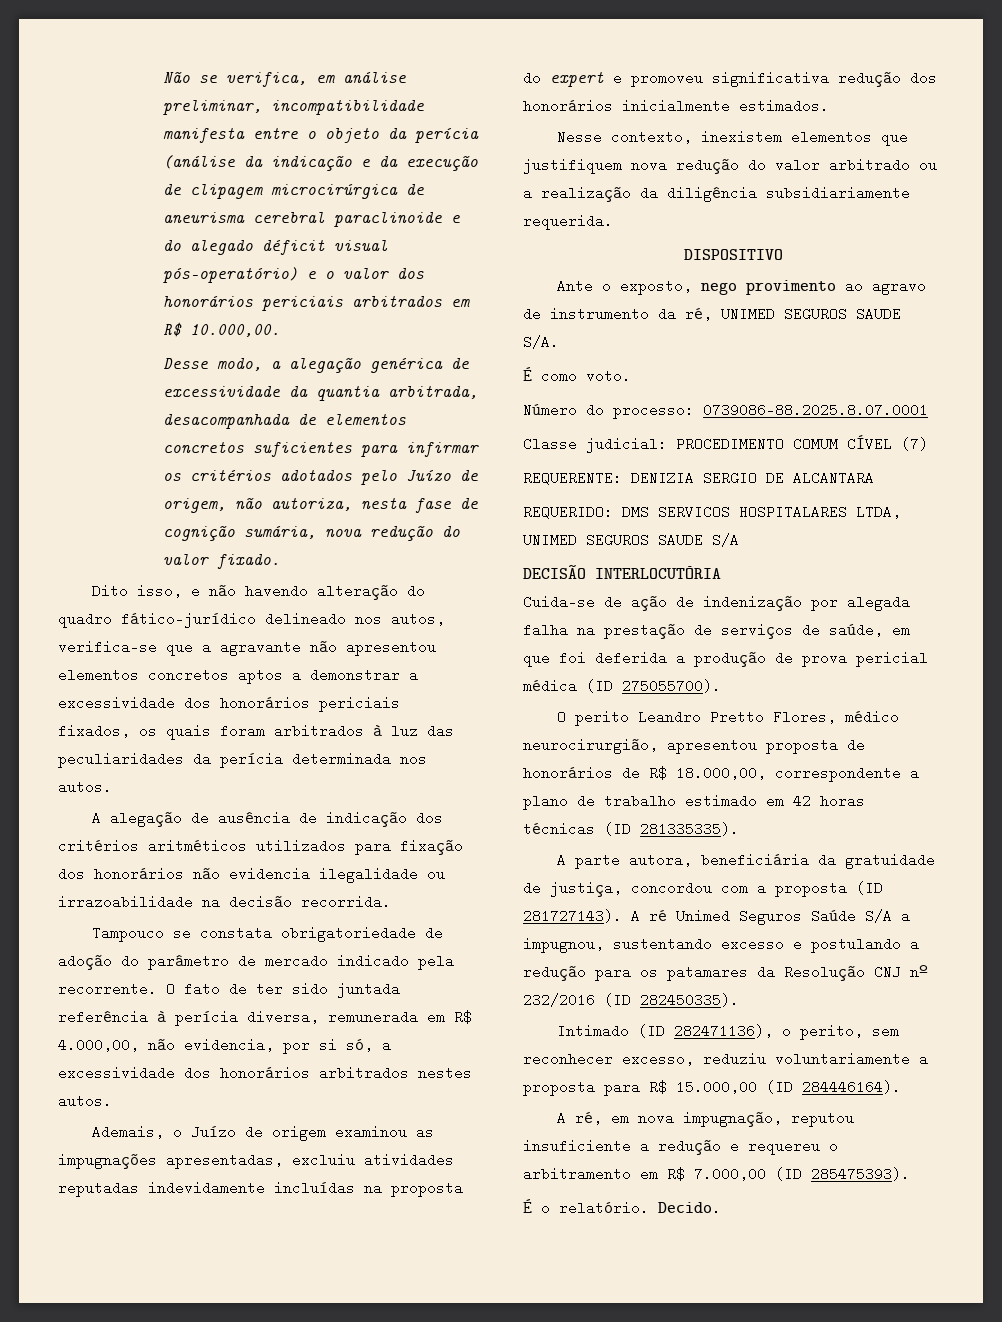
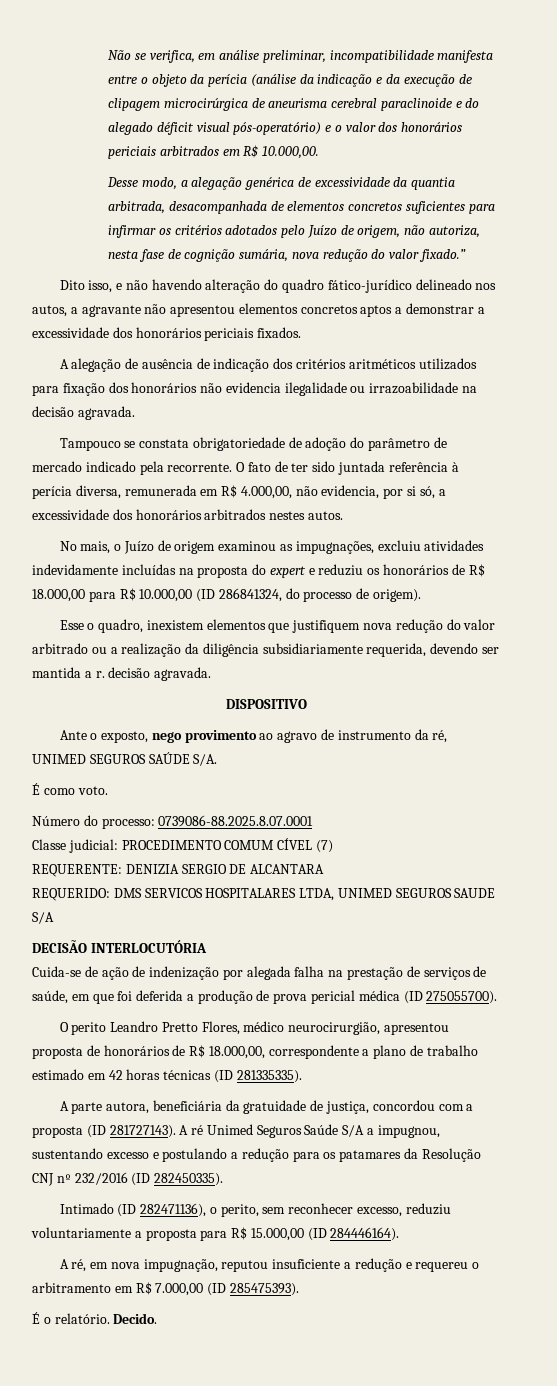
- Desse modo, a alegação genérica de excessividade da quantia arbitrada, desacompanhada de elementos concretos suficientes para infirmar os critérios adotados pelo Juízo de origem, não autoriza, nesta fase de cognição sumária, nova redução do valor fixado.
+ Desse modo, a alegação genérica de excessividade da quantia arbitrada, desacompanhada de elementos concretos suficientes para infirmar os critérios adotados pelo Juízo de origem, não autoriza, nesta fase de cognição sumária, nova redução do valor fixado.”
- Dito isso, e não havendo alteração do quadro fático-jurídico delineado nos autos, verifica-se que a agravante não apresentou elementos concretos aptos a demonstrar a excessividade dos honorários periciais fixados, os quais foram arbitrados à luz das peculiaridades da perícia determinada nos autos.
+ Dito isso, e não havendo alteração do quadro fático-jurídico delineado nos autos, a agravante não apresentou elementos concretos aptos a demonstrar a excessividade dos honorários periciais fixados.
- A alegação de ausência de indicação dos critérios aritméticos utilizados para fixação dos honorários não evidencia ilegalidade ou irrazoabilidade na decisão recorrida.
+ A alegação de ausência de indicação dos critérios aritméticos utilizados para fixação dos honorários não evidencia ilegalidade ou irrazoabilidade na decisão agravada.
- Ademais, o Juízo de origem examinou as impugnações apresentadas, excluiu atividades reputadas indevidamente incluídas na proposta do expert e promoveu significativa redução dos honorários inicialmente estimados.
- Nesse contexto, inexistem elementos que justifiquem nova redução do valor arbitrado ou a realização da diligência subsidiariamente requerida.
+ No mais, o Juízo de origem examinou as impugnações, excluiu atividades indevidamente incluídas na proposta do expert e reduziu os honorários de R$ 18.000,00 para R$ 10.000,00 (ID 286841324, do processo de origem).
+ Esse o quadro, inexistem elementos que justifiquem nova redução do valor arbitrado ou a realização da diligência subsidiariamente requerida, devendo ser mantida a r. decisão agravada.
- Ante o exposto, nego provimento ao agravo de instrumento da ré, UNIMED SEGUROS SAUDE S/A.
+ Ante o exposto, nego provimento ao agravo de instrumento da ré, UNIMED SEGUROS SAÚDE S/A.

